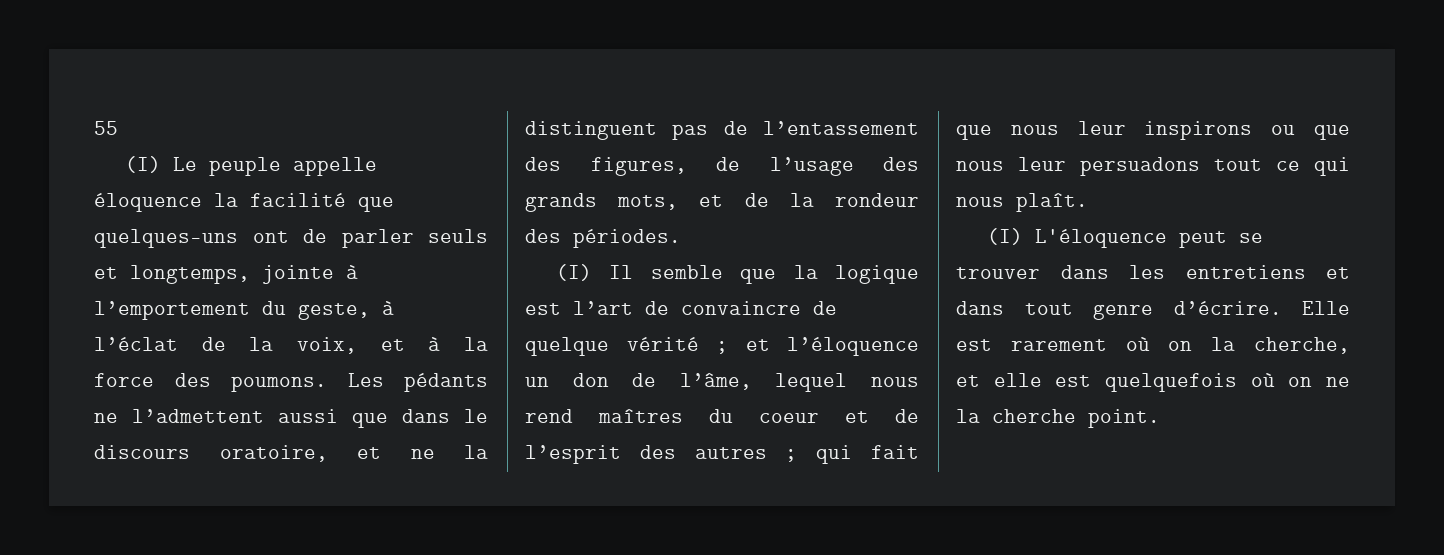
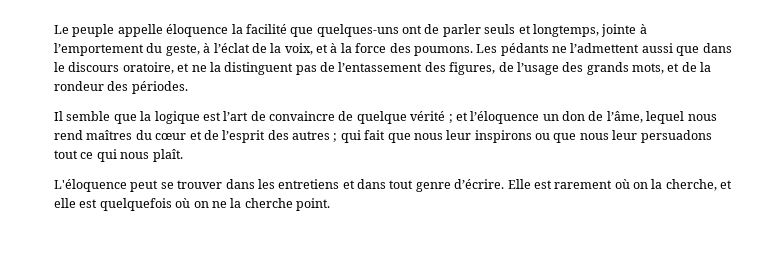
- 55
- (I) Le peuple appelle éloquence la facilité que quelques-uns ont de parler seuls et longtemps, jointe à l’emportement du geste, à l’éclat de la voix, et à la force des poumons.
+ Le peuple appelle éloquence la facilité que quelques-uns ont de parler seuls et longtemps, jointe à l’emportement du geste, à l’éclat de la voix, et à la force des poumons.
- (I) Il semble que la logique est l’art de convaincre de quelque vérité ; et l’éloquence un don de l’âme, lequel nous rend maîtres du coeur et de l’esprit des autres ; qui fait que nous leur inspirons ou que nous leur persuadons tout ce qui nous plaît.
+ Il semble que la logique est l’art de convaincre de quelque vérité ; et l’éloquence un don de l’âme, lequel nous rend maîtres du cœur et de l’esprit des autres ; qui fait que nous leur inspirons ou que nous leur persuadons tout ce qui nous plaît.
- (I) L'éloquence peut se trouver dans les entretiens et dans tout genre d’écrire.
+ L'éloquence peut se trouver dans les entretiens et dans tout genre d’écrire.

